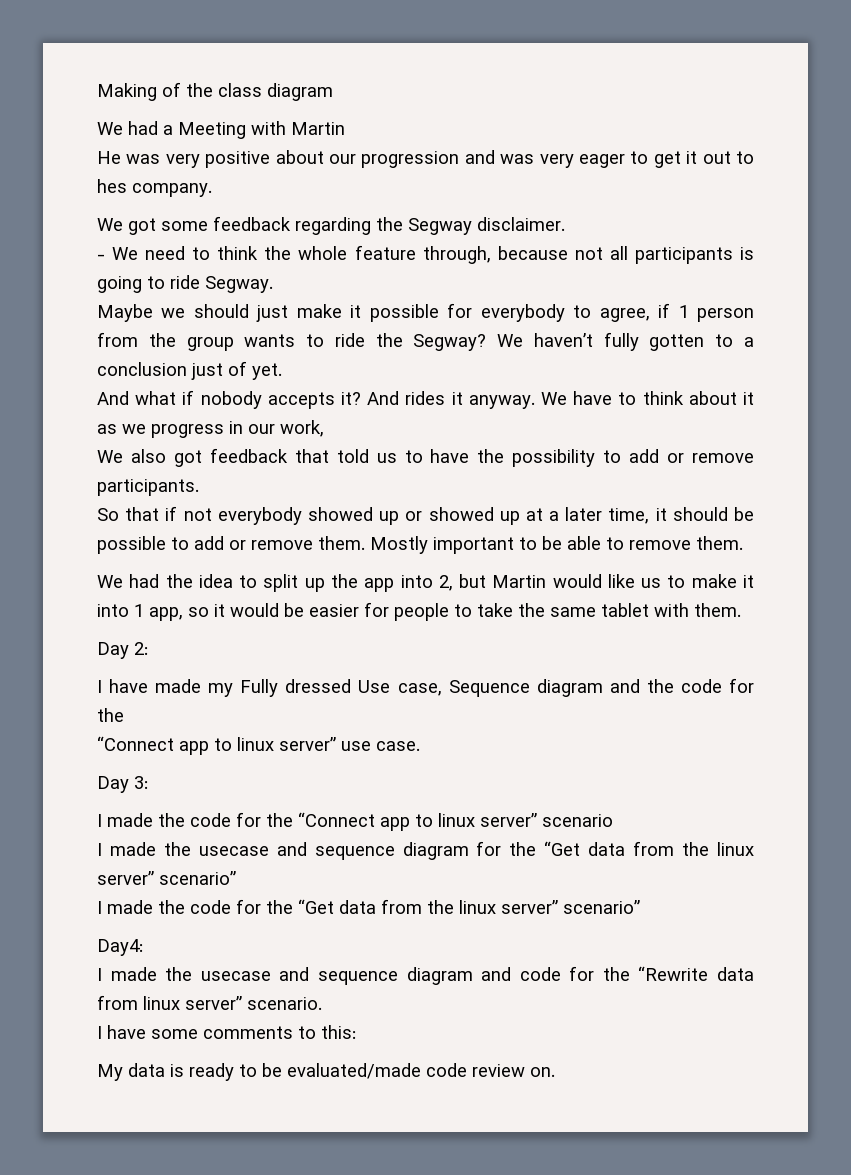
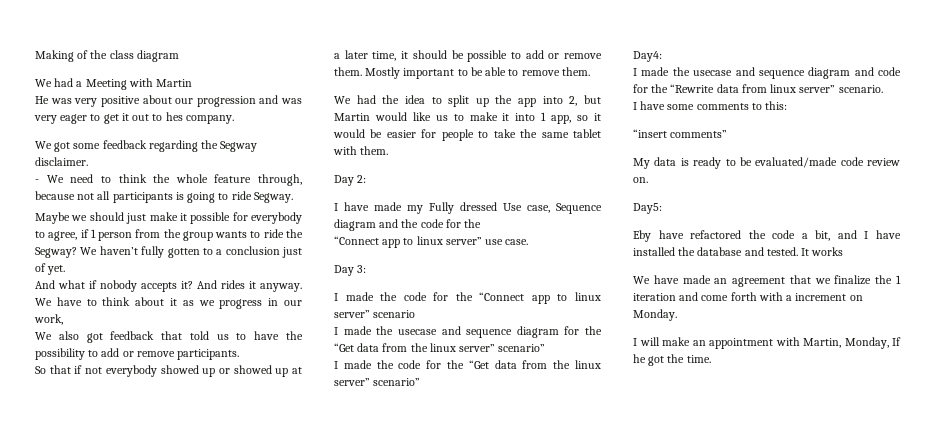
+ “insert comments”
+ Day5:
+ Eby have refactored the code a bit, and I have installed the database and tested. It works
+ We have made an agreement that we finalize the 1 iteration and come forth with a increment on Monday.
+ I will make an appointment with Martin, Monday, If he got the time.

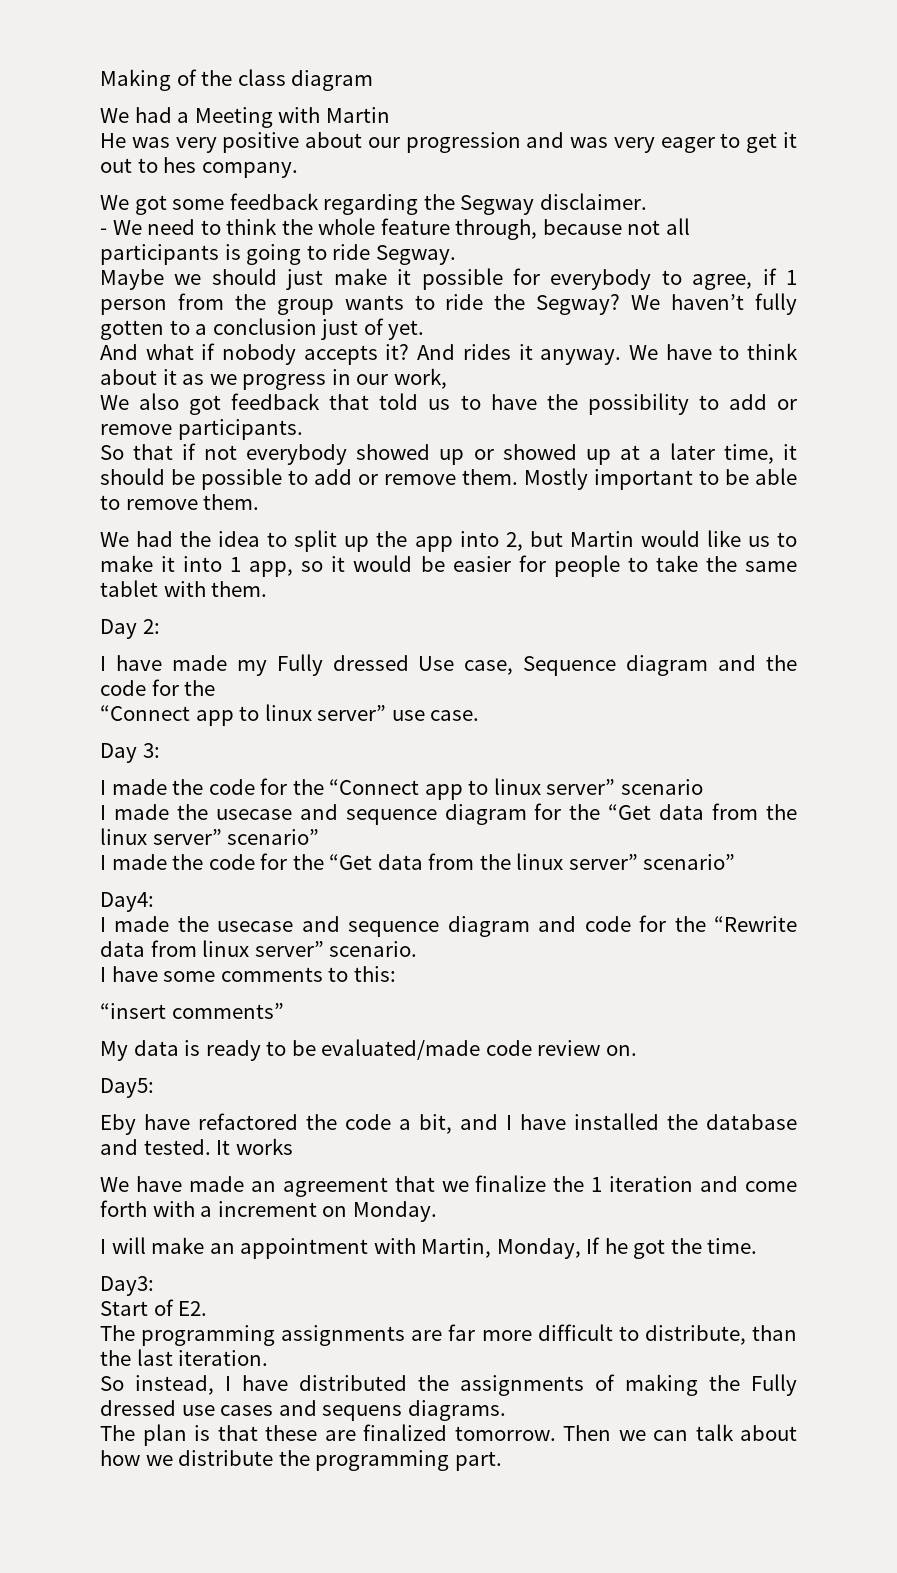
+ Day3:
+ Start of E2.
+ The programming assignments are far more difficult to distribute, than the last iteration.
+ So instead, I have distributed the assignments of making the Fully dressed use cases and sequens diagrams.
+ The plan is that these are finalized tomorrow. Then we can talk about how we distribute the programming part.

